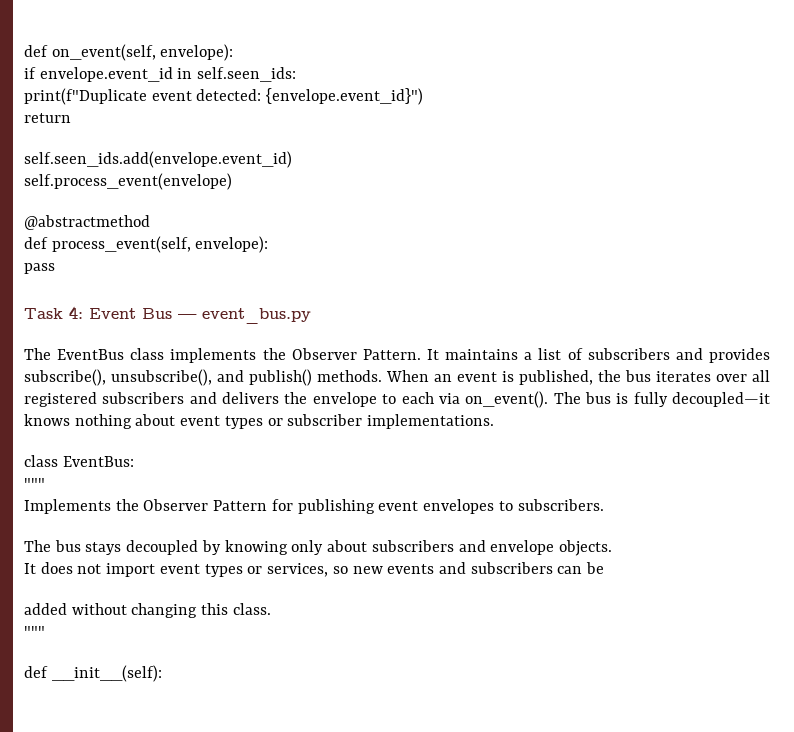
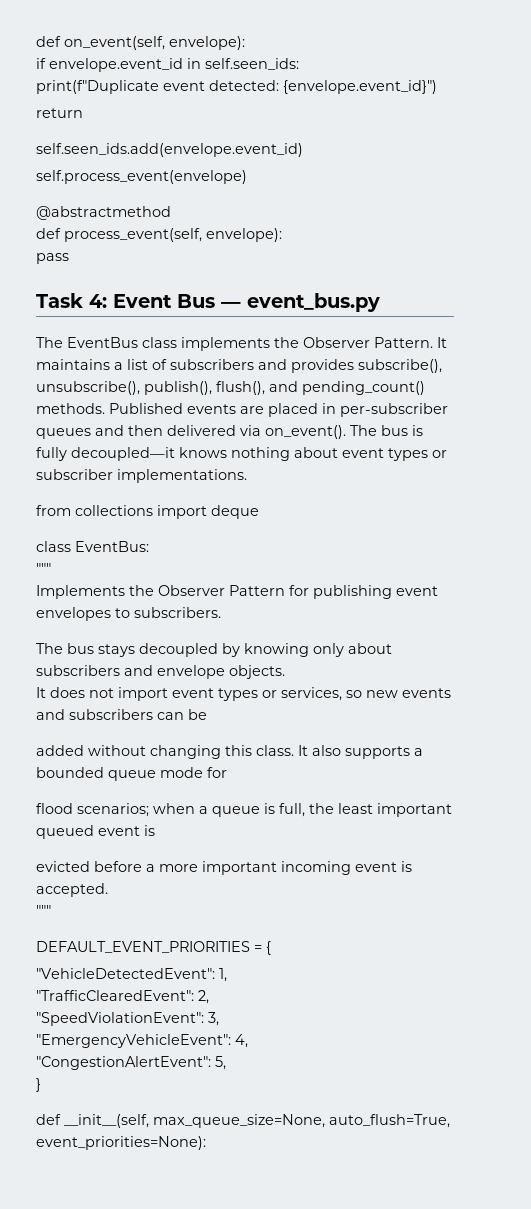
- It maintains a list of subscribers and provides subscribe(), unsubscribe(), and publish() methods. When an event is published, the bus iterates over all registered subscribers and delivers the envelope to each via on_event().
+ It maintains a list of subscribers and provides subscribe(), unsubscribe(), publish(), flush(), and pending_count() methods. Published events are placed in per-subscriber queues and then delivered via on_event().
+ from collections import deque
- added without changing this class.
+ added without changing this class. It also supports a bounded queue mode for
+ flood scenarios; when a queue is full, the least important queued event is
+ evicted before a more important incoming event is accepted.
  """
- def __init__(self):
+ DEFAULT_EVENT_PRIORITIES = {
+ "VehicleDetectedEvent": 1,
+ "TrafficClearedEvent": 2,
+ "SpeedViolationEvent": 3,
+ "EmergencyVehicleEvent": 4,
+ "CongestionAlertEvent": 5,
+ }
+ def __init__(self, max_queue_size=None, auto_flush=True, event_priorities=None):

